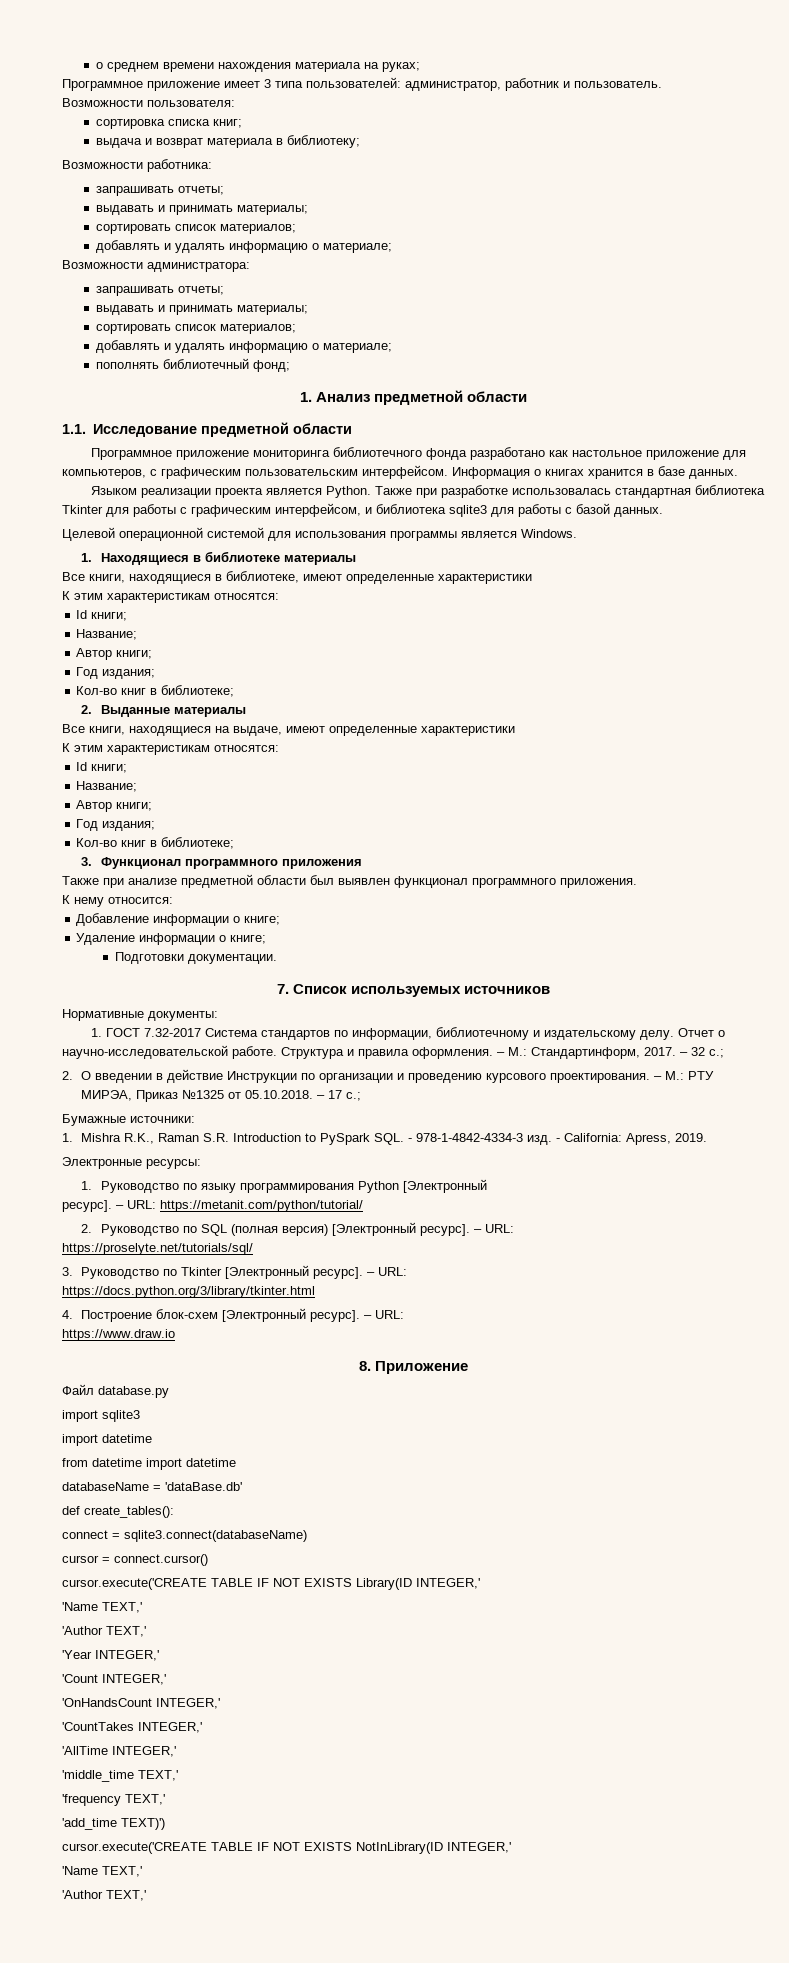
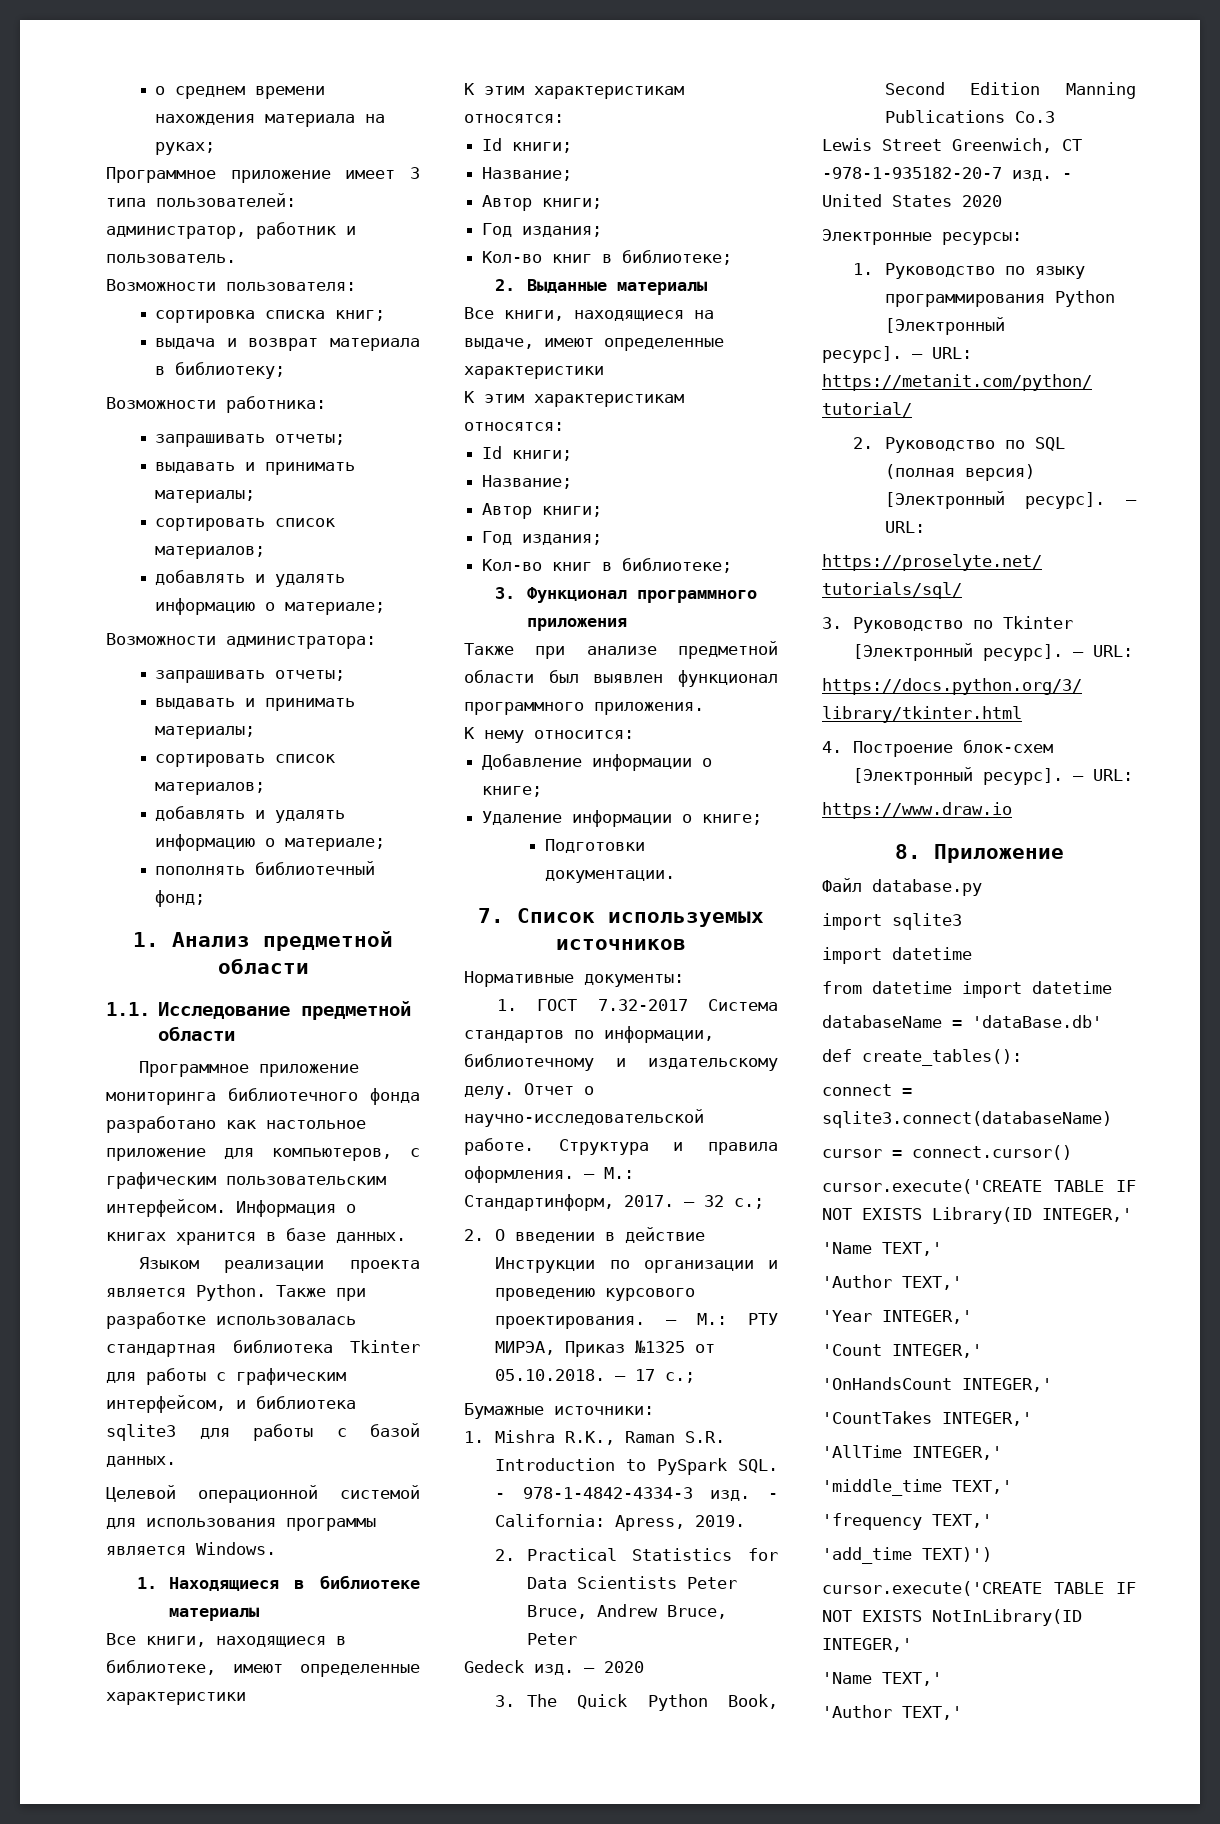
+ 2. Practical Statistics for Data Scientists Peter Bruce, Andrew Bruce, Peter
+ Gedeck изд. – 2020
+ 3. The Quick Python Book, Second Edition Manning Publications Co.3
+ Lewis Street Greenwich, CT -978-1-935182-20-7 изд. - United States 2020

